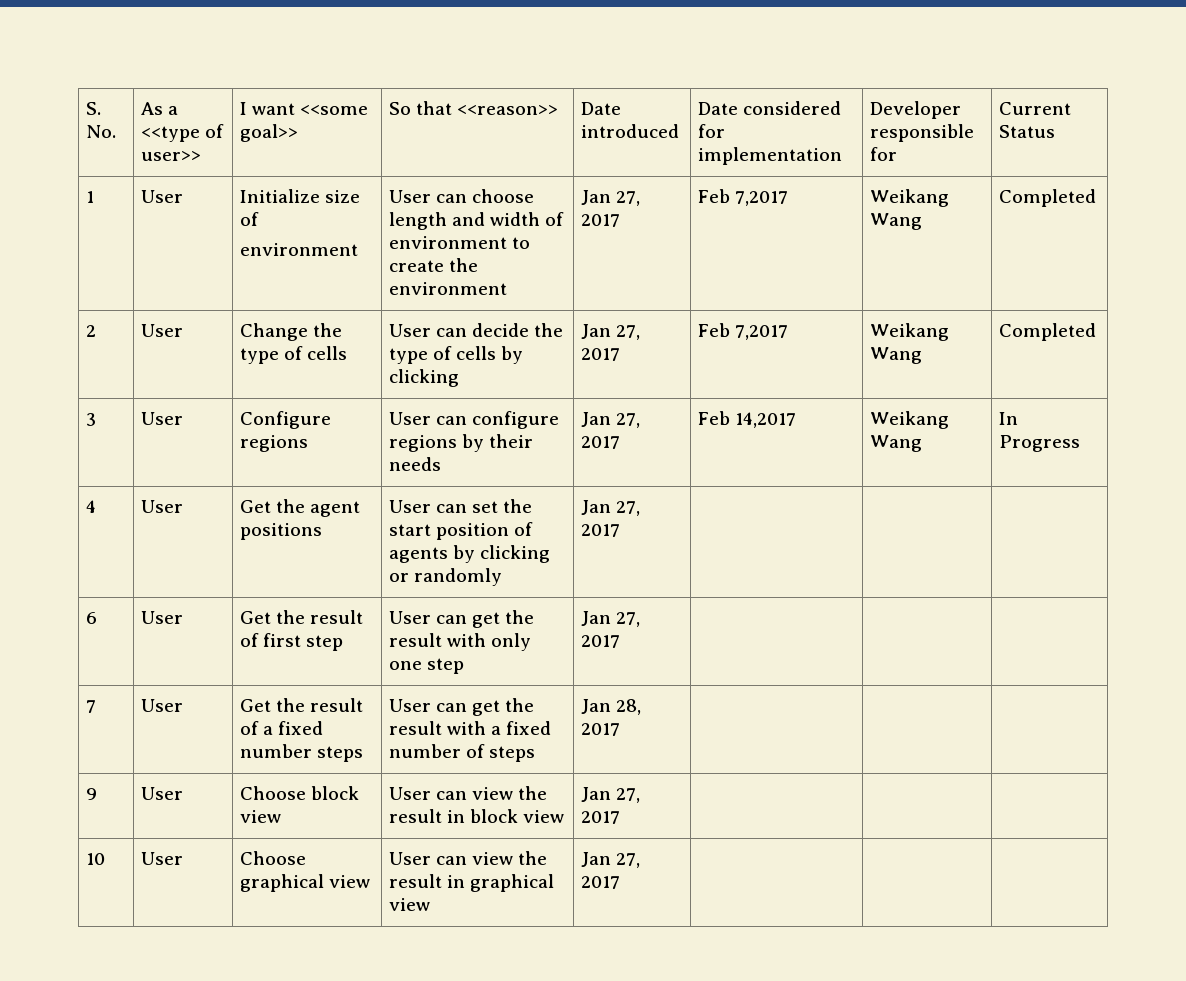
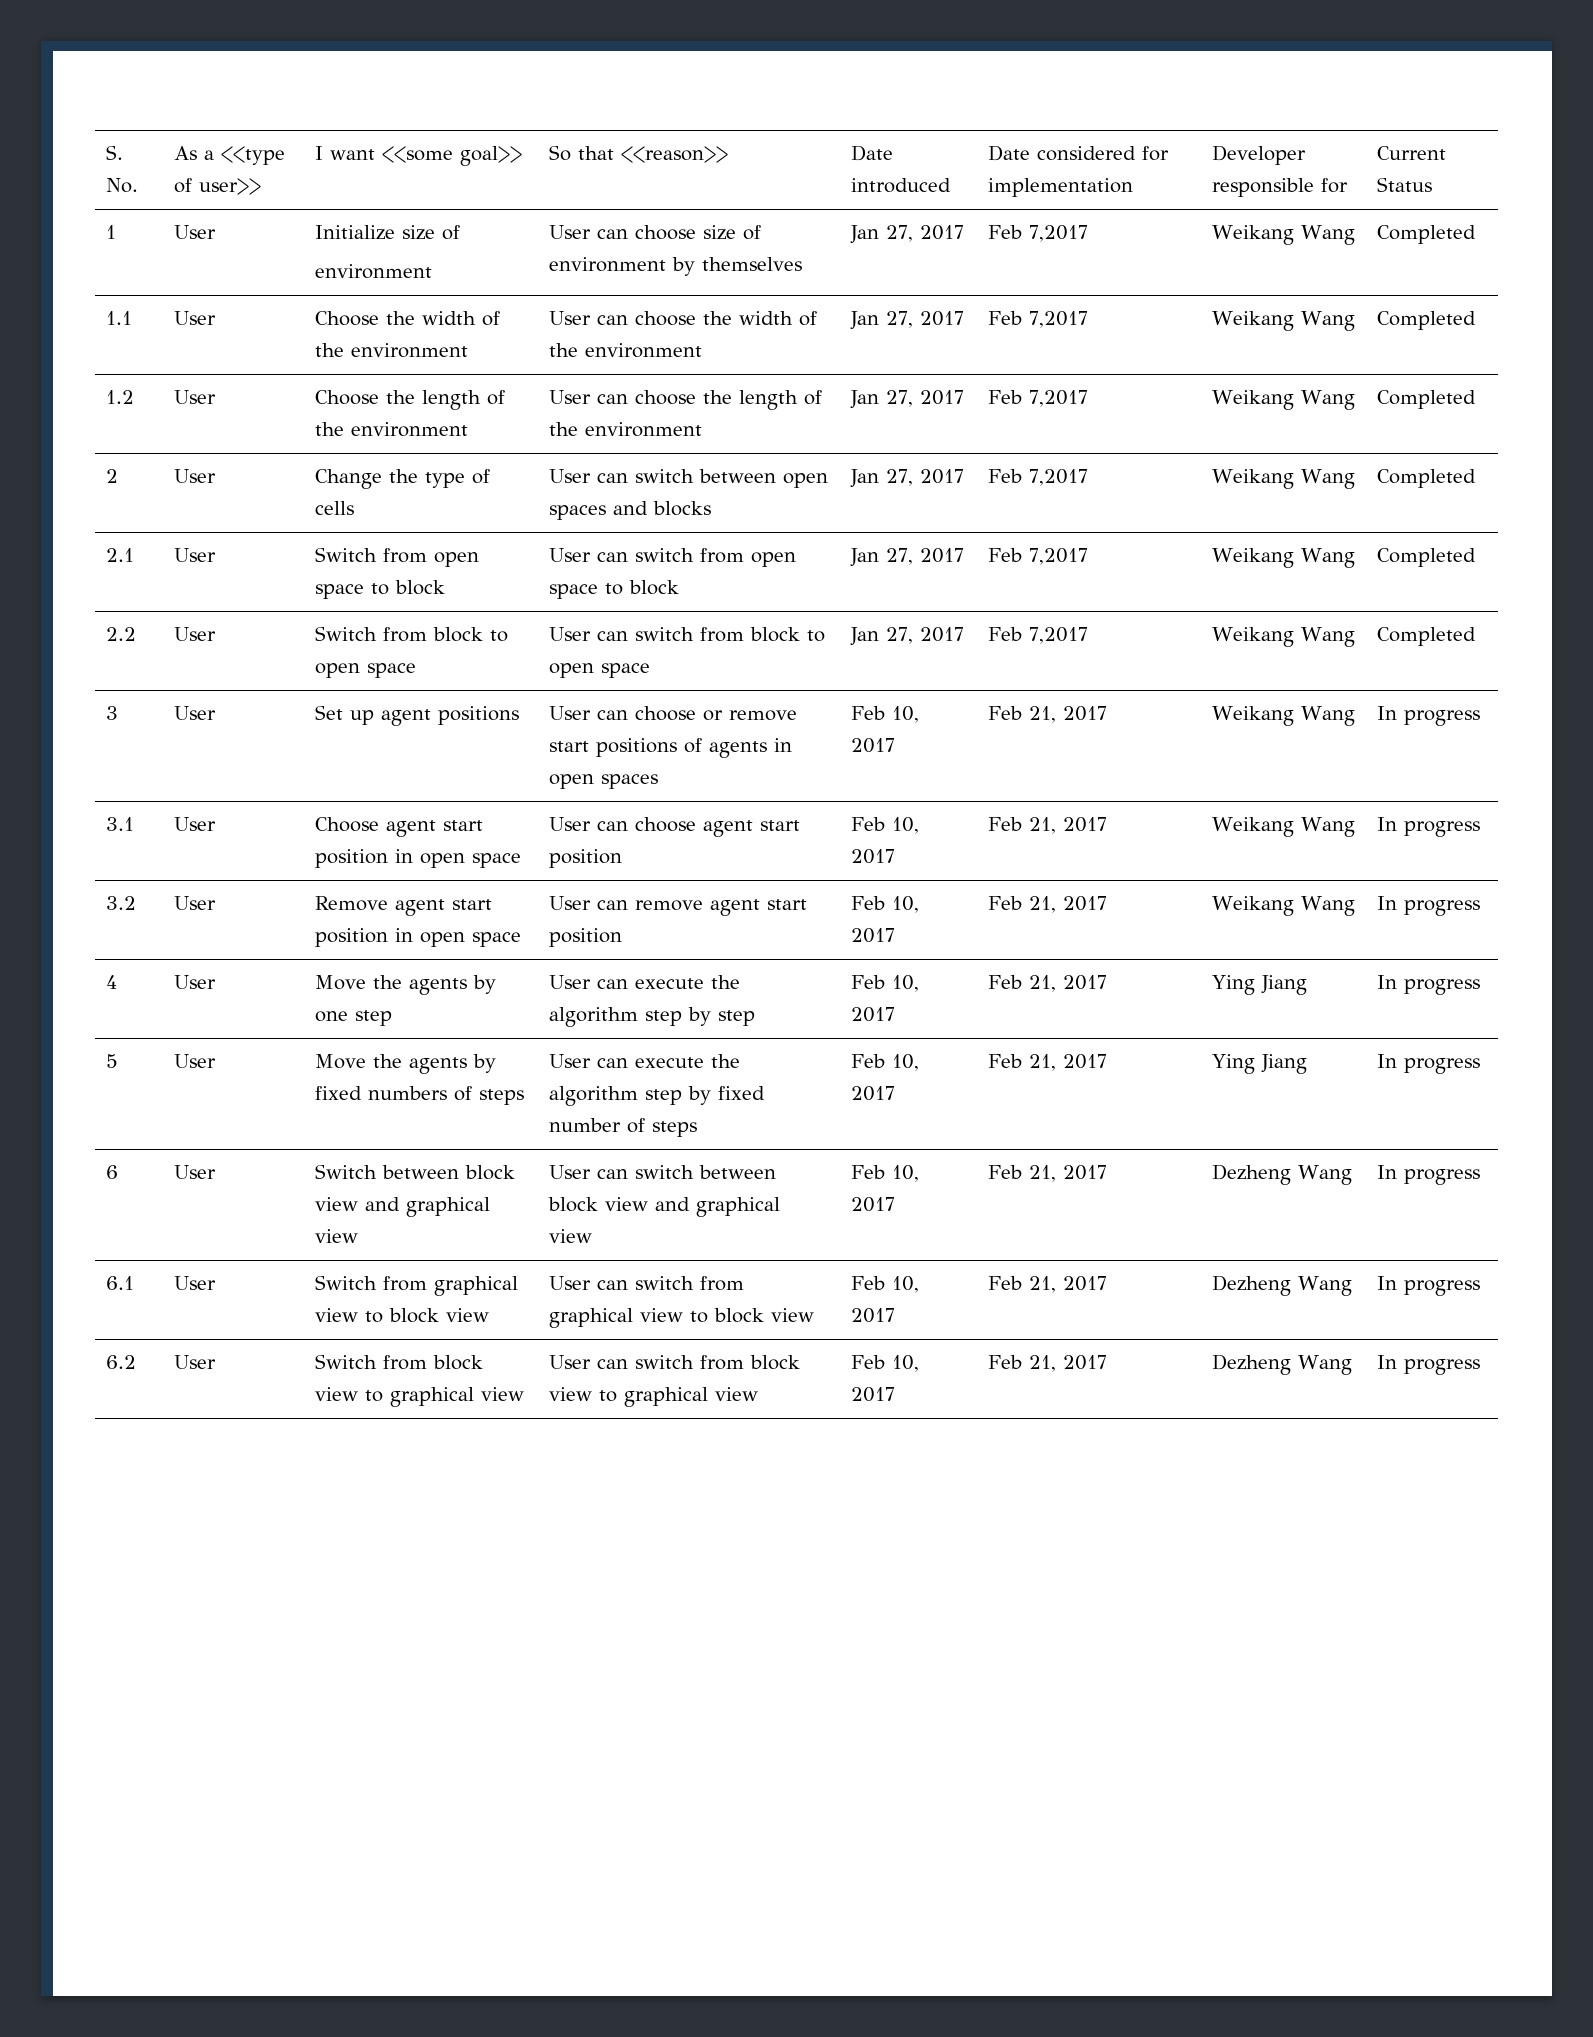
  1 | User | Initialize size of
- environment | User can choose length and width of environment to create the environment | Jan 27, 2017 | Feb 7,2017 | Weikang Wang | Completed
+ environment | User can choose size of environment by themselves | Jan 27, 2017 | Feb 7,2017 | Weikang Wang | Completed
+ 1.1 | User | Choose the width of the environment | User can choose the width of the environment | Jan 27, 2017 | Feb 7,2017 | Weikang Wang | Completed
+ 1.2 | User | Choose the length of the environment | User can choose the length of the environment | Jan 27, 2017 | Feb 7,2017 | Weikang Wang | Completed
- 2 | User | Change the type of cells | User can decide the type of cells by clicking | Jan 27, 2017 | Feb 7,2017 | Weikang Wang | Completed
+ 2 | User | Change the type of cells | User can switch between open spaces and blocks | Jan 27, 2017 | Feb 7,2017 | Weikang Wang | Completed
+ 2.1 | User | Switch from open space to block | User can switch from open space to block | Jan 27, 2017 | Feb 7,2017 | Weikang Wang | Completed
+ 2.2 | User | Switch from block to open space | User can switch from block to open space | Jan 27, 2017 | Feb 7,2017 | Weikang Wang | Completed
- 3 | User | Configure regions | User can configure regions by their needs | Jan 27, 2017 | Feb 14,2017 | Weikang Wang | In Progress
- 4 | User | Get the agent positions | User can set the start position of agents by clicking or randomly | Jan 27, 2017 | | |
- 6 | User | Get the result of first step | User can get the result with only one step | Jan 27, 2017 | | |
- 7 | User | Get the result of a fixed number steps | User can get the result with a fixed number of steps | Jan 28, 2017 | | |
- 9 | User | Choose block view | User can view the result in block view | Jan 27, 2017 | | |
- 10 | User | Choose graphical view | User can view the result in graphical view | Jan 27, 2017 | | |
+ 3 | User | Set up agent positions | User can choose or remove start positions of agents in open spaces | Feb 10, 2017 | Feb 21, 2017 | Weikang Wang | In progress
+ 3.1 | User | Choose agent start position in open space | User can choose agent start position | Feb 10, 2017 | Feb 21, 2017 | Weikang Wang | In progress
+ 3.2 | User | Remove agent start position in open space | User can remove agent start position | Feb 10, 2017 | Feb 21, 2017 | Weikang Wang | In progress
+ 4 | User | Move the agents by one step | User can execute the algorithm step by step | Feb 10, 2017 | Feb 21, 2017 | Ying Jiang | In progress
+ 5 | User | Move the agents by fixed numbers of steps | User can execute the algorithm step by fixed number of steps | Feb 10, 2017 | Feb 21, 2017 | Ying Jiang | In progress
+ 6 | User | Switch between block view and graphical view | User can switch between block view and graphical view | Feb 10, 2017 | Feb 21, 2017 | Dezheng Wang | In progress
+ 6.1 | User | Switch from graphical view to block view | User can switch from graphical view to block view | Feb 10, 2017 | Feb 21, 2017 | Dezheng Wang | In progress
+ 6.2 | User | Switch from block view to graphical view | User can switch from block view to graphical view | Feb 10, 2017 | Feb 21, 2017 | Dezheng Wang | In progress

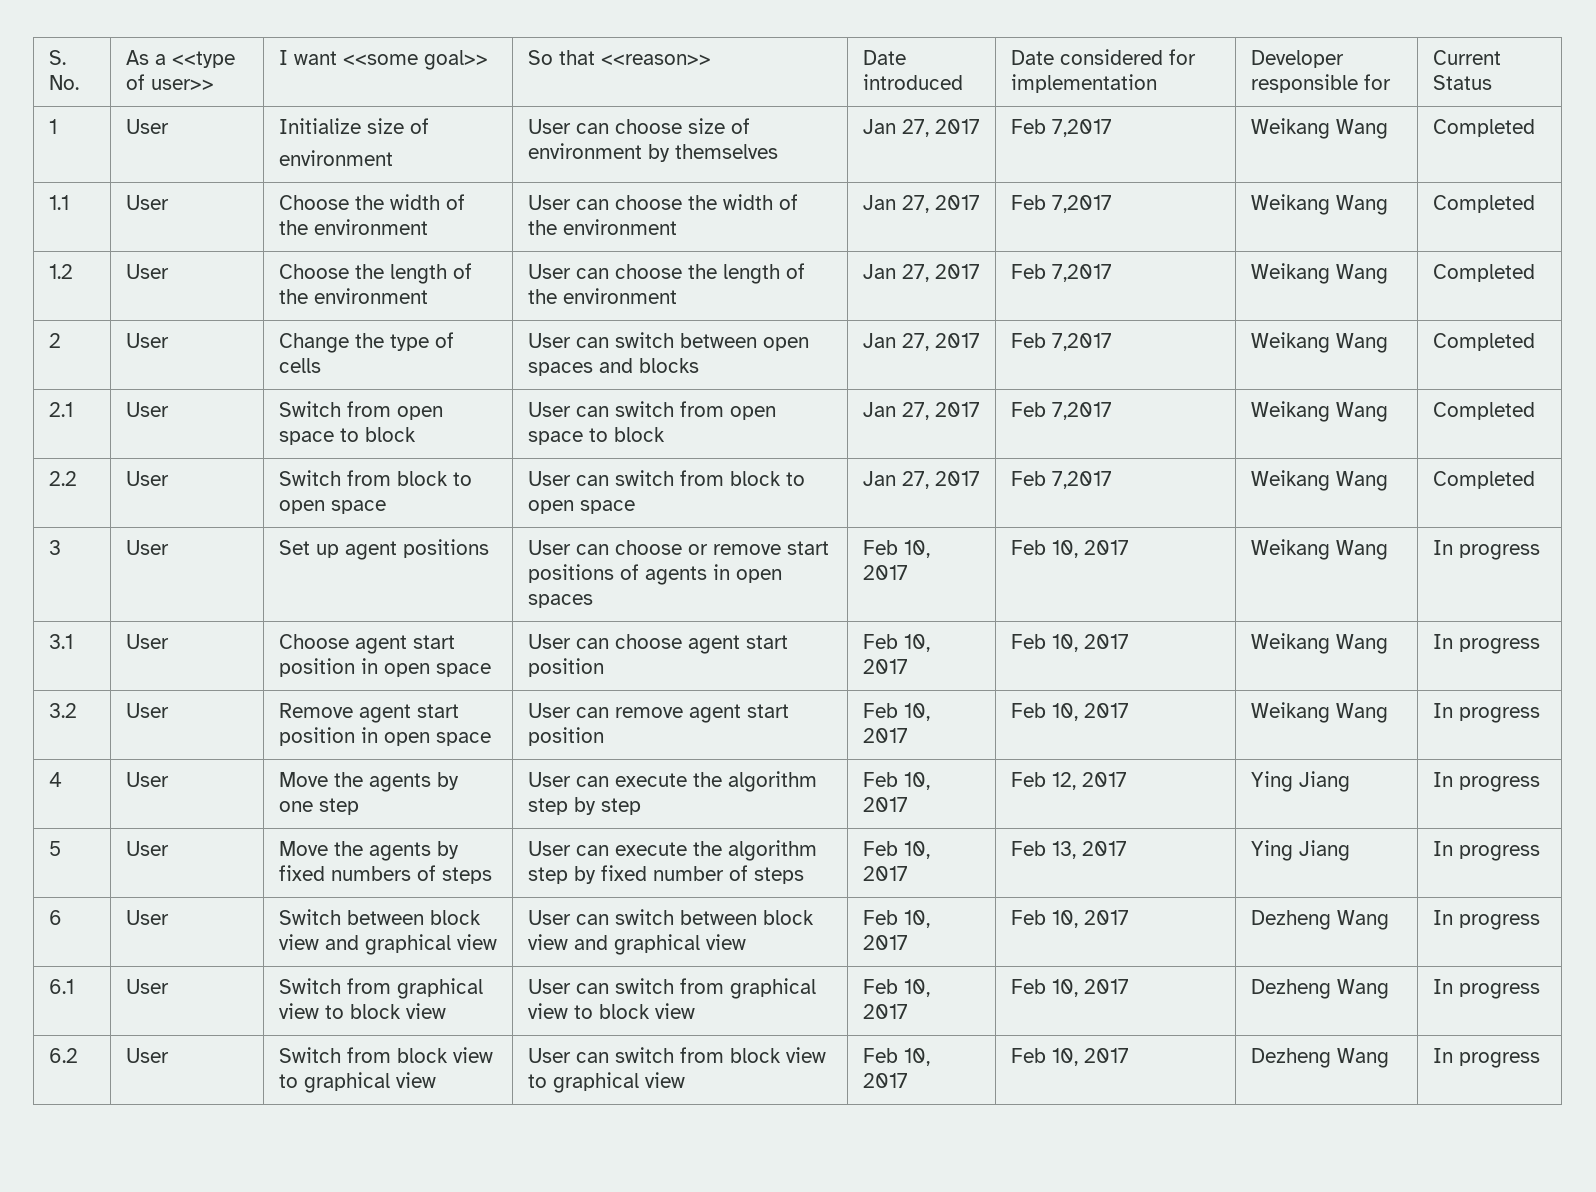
- 3 | User | Set up agent positions | User can choose or remove start positions of agents in open spaces | Feb 10, 2017 | Feb 21, 2017 | Weikang Wang | In progress
+ 3 | User | Set up agent positions | User can choose or remove start positions of agents in open spaces | Feb 10, 2017 | Feb 10, 2017 | Weikang Wang | In progress
- 3.1 | User | Choose agent start position in open space | User can choose agent start position | Feb 10, 2017 | Feb 21, 2017 | Weikang Wang | In progress
+ 3.1 | User | Choose agent start position in open space | User can choose agent start position | Feb 10, 2017 | Feb 10, 2017 | Weikang Wang | In progress
- 3.2 | User | Remove agent start position in open space | User can remove agent start position | Feb 10, 2017 | Feb 21, 2017 | Weikang Wang | In progress
+ 3.2 | User | Remove agent start position in open space | User can remove agent start position | Feb 10, 2017 | Feb 10, 2017 | Weikang Wang | In progress
- 4 | User | Move the agents by one step | User can execute the algorithm step by step | Feb 10, 2017 | Feb 21, 2017 | Ying Jiang | In progress
+ 4 | User | Move the agents by one step | User can execute the algorithm step by step | Feb 10, 2017 | Feb 12, 2017 | Ying Jiang | In progress
- 5 | User | Move the agents by fixed numbers of steps | User can execute the algorithm step by fixed number of steps | Feb 10, 2017 | Feb 21, 2017 | Ying Jiang | In progress
+ 5 | User | Move the agents by fixed numbers of steps | User can execute the algorithm step by fixed number of steps | Feb 10, 2017 | Feb 13, 2017 | Ying Jiang | In progress
- 6 | User | Switch between block view and graphical view | User can switch between block view and graphical view | Feb 10, 2017 | Feb 21, 2017 | Dezheng Wang | In progress
+ 6 | User | Switch between block view and graphical view | User can switch between block view and graphical view | Feb 10, 2017 | Feb 10, 2017 | Dezheng Wang | In progress
- 6.1 | User | Switch from graphical view to block view | User can switch from graphical view to block view | Feb 10, 2017 | Feb 21, 2017 | Dezheng Wang | In progress
+ 6.1 | User | Switch from graphical view to block view | User can switch from graphical view to block view | Feb 10, 2017 | Feb 10, 2017 | Dezheng Wang | In progress
- 6.2 | User | Switch from block view to graphical view | User can switch from block view to graphical view | Feb 10, 2017 | Feb 21, 2017 | Dezheng Wang | In progress
+ 6.2 | User | Switch from block view to graphical view | User can switch from block view to graphical view | Feb 10, 2017 | Feb 10, 2017 | Dezheng Wang | In progress

